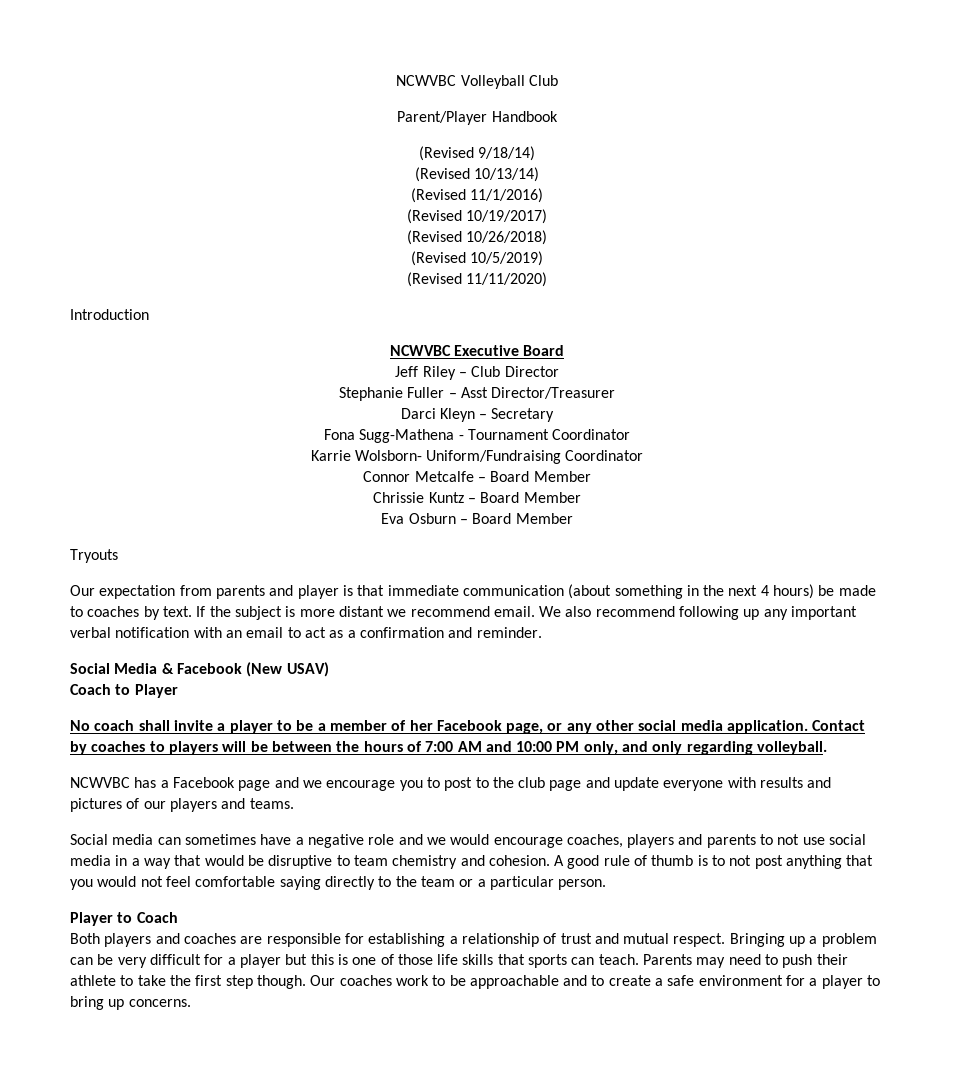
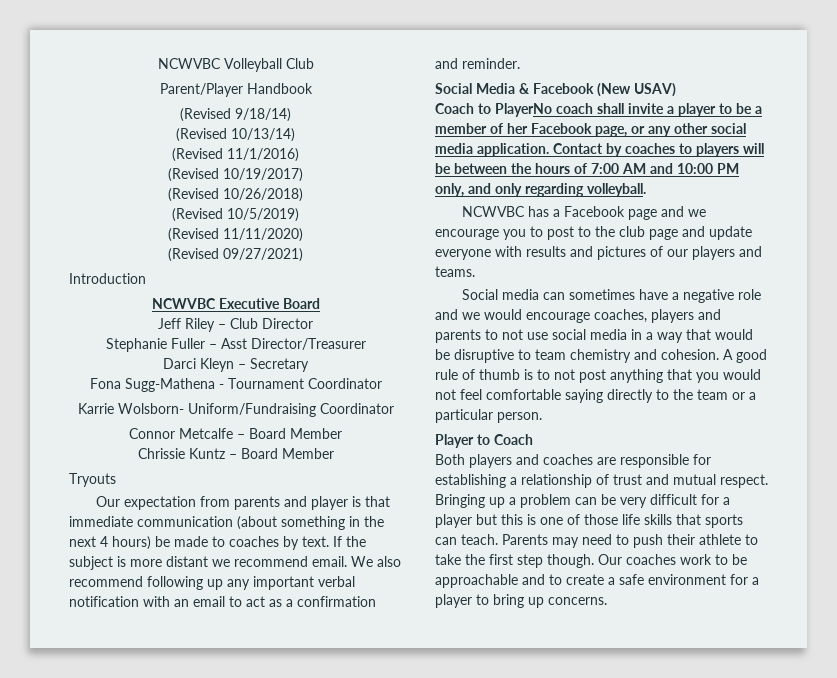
+ (Revised 09/27/2021)
- Eva Osburn – Board Member
- Coach to Player
- No coach shall invite a player to be a member of her Facebook page, or any other social media application.
+ Coach to PlayerNo coach shall invite a player to be a member of her Facebook page, or any other social media application.

